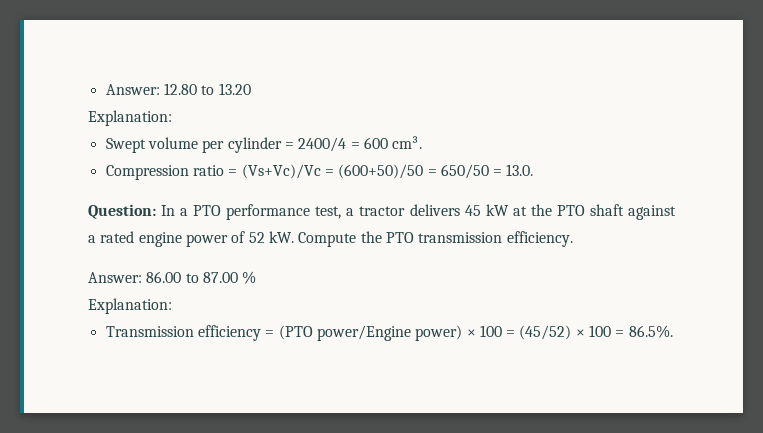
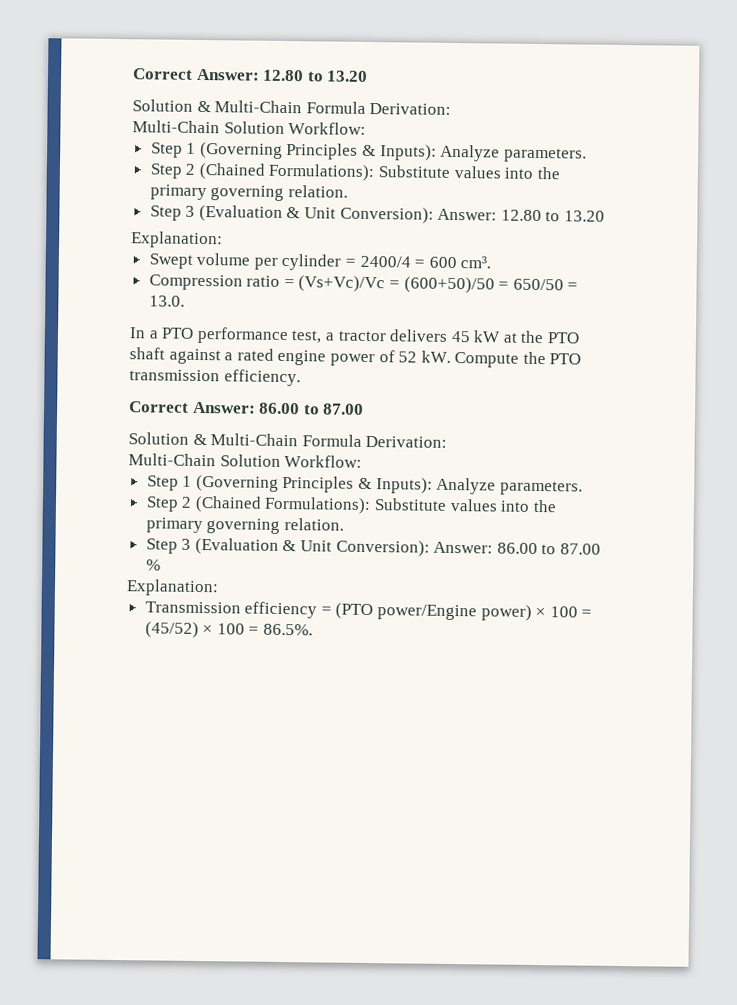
- Answer: 12.80 to 13.20
+ Correct Answer: 12.80 to 13.20
+ Solution & Multi-Chain Formula Derivation:
+ Multi-Chain Solution Workflow:
+ Step 1 (Governing Principles & Inputs): Analyze parameters.
+ Step 2 (Chained Formulations): Substitute values into the primary governing relation.
+ Step 3 (Evaluation & Unit Conversion): Answer: 12.80 to 13.20
- Question: In a PTO performance test, a tractor delivers 45 kW at the PTO shaft against a rated engine power of 52 kW.
+ In a PTO performance test, a tractor delivers 45 kW at the PTO shaft against a rated engine power of 52 kW.
- Answer: 86.00 to 87.00 %
+ Correct Answer: 86.00 to 87.00
+ Solution & Multi-Chain Formula Derivation:
+ Multi-Chain Solution Workflow:
+ Step 1 (Governing Principles & Inputs): Analyze parameters.
+ Step 2 (Chained Formulations): Substitute values into the primary governing relation.
+ Step 3 (Evaluation & Unit Conversion): Answer: 86.00 to 87.00 %

